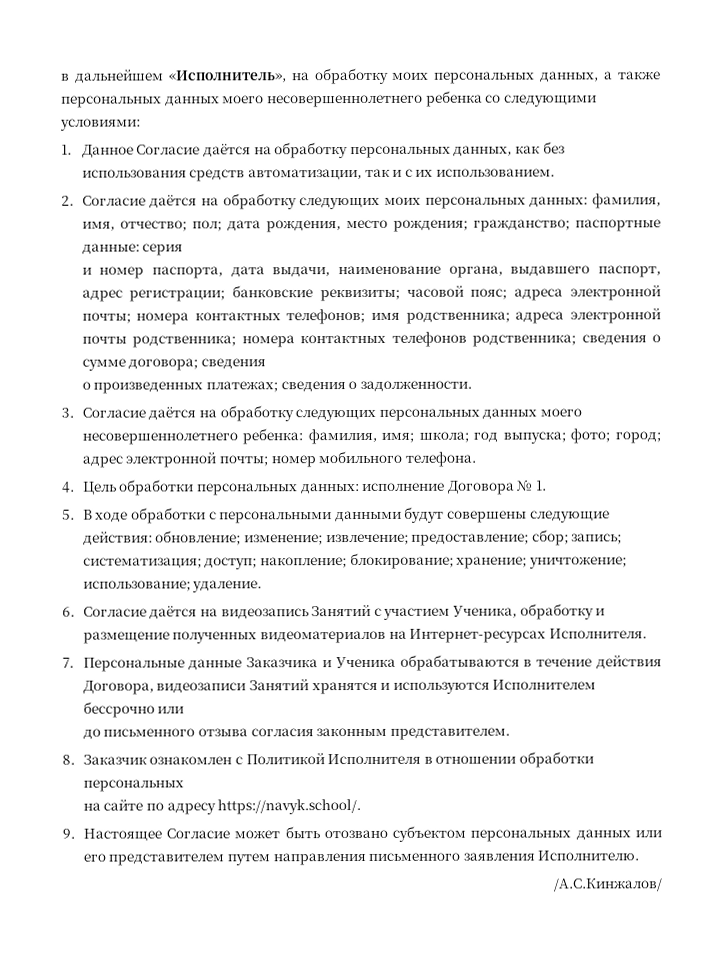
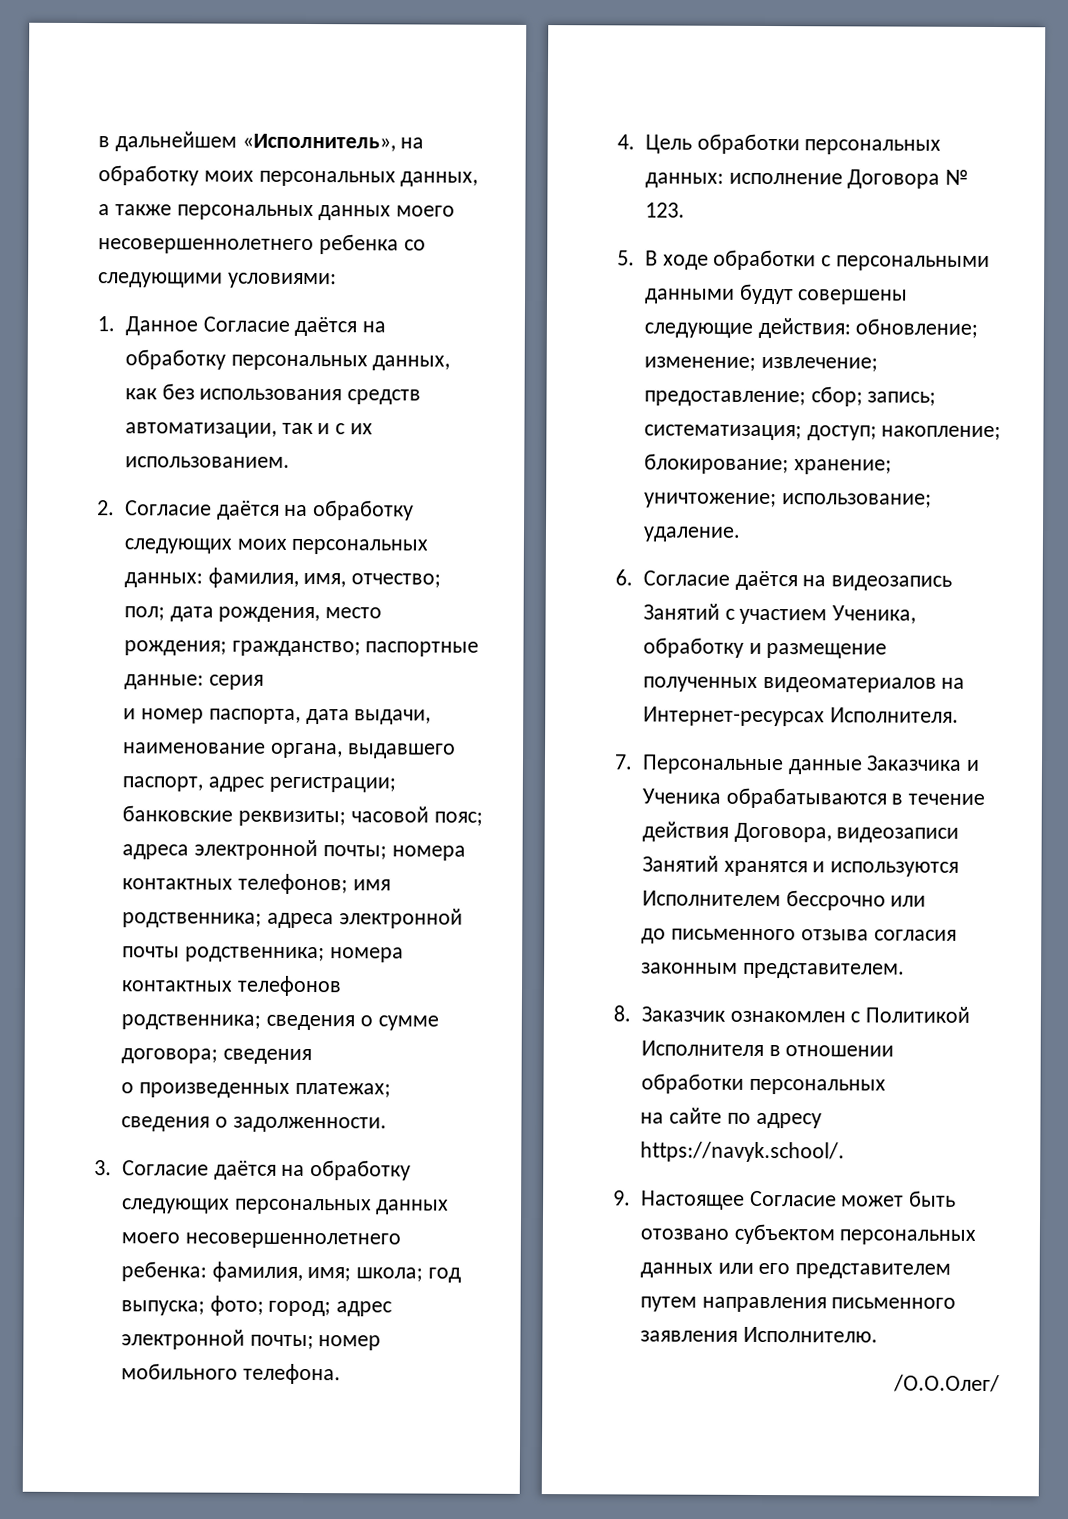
- 4. Цель обработки персональных данных: исполнение Договора № 1.
+ 4. Цель обработки персональных данных: исполнение Договора № 123.
- /А.С.Кинжалов/
+ /О.О.Олег/

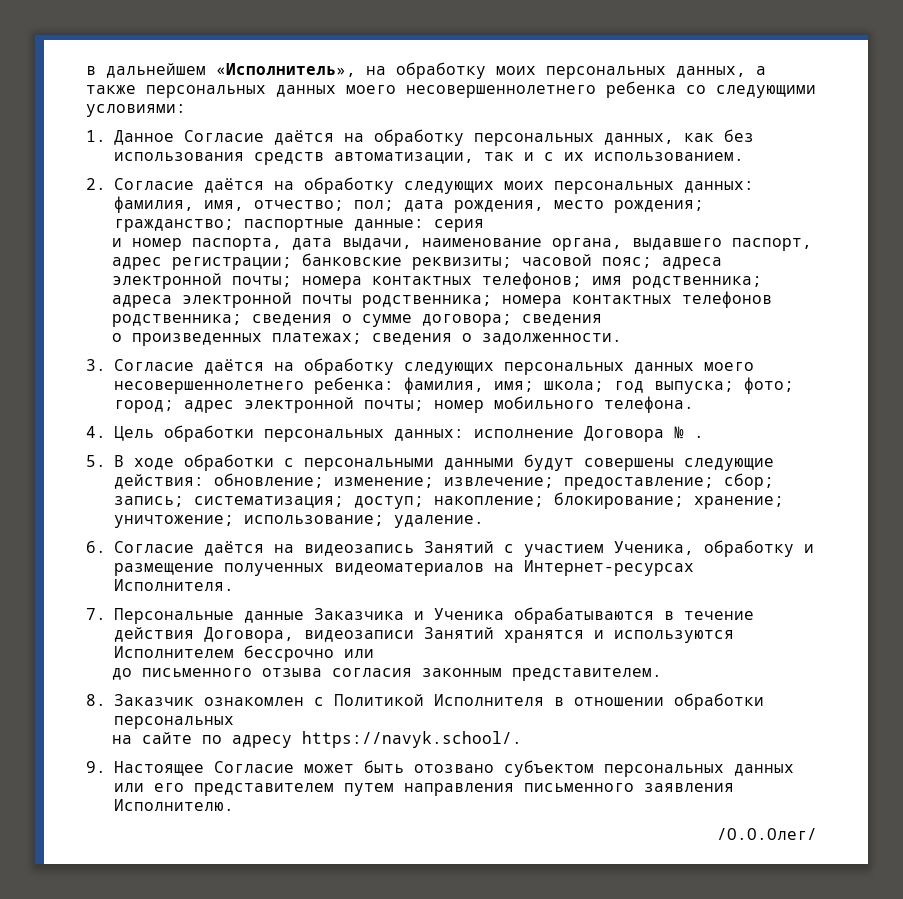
- 4. Цель обработки персональных данных: исполнение Договора № 123.
+ 4. Цель обработки персональных данных: исполнение Договора № .

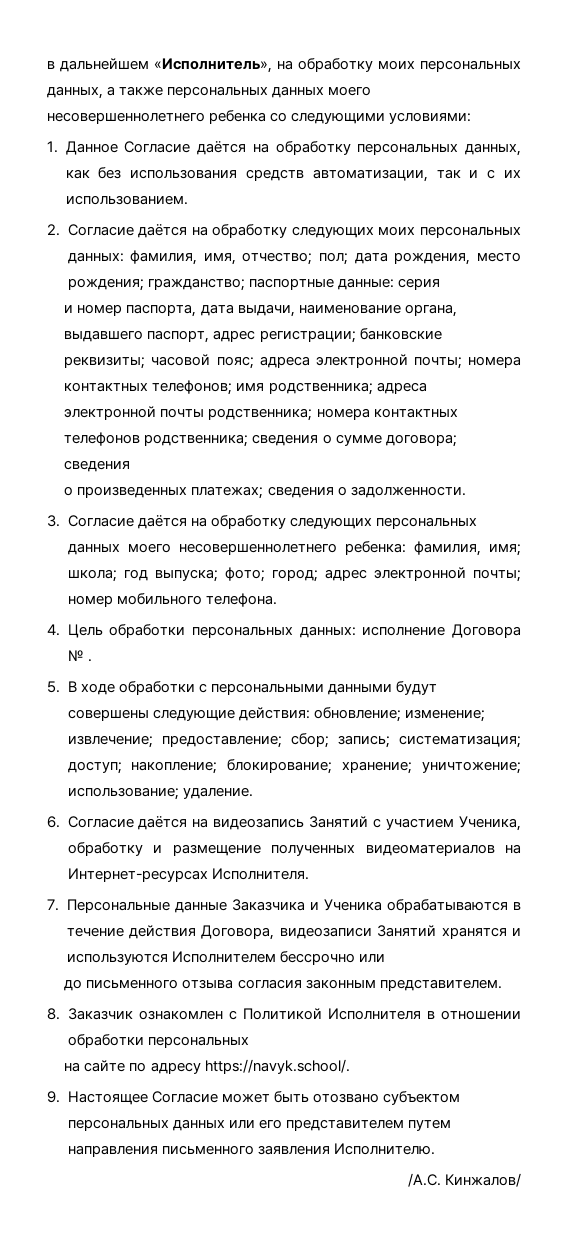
- /О.О.Олег/
+ /А.С. Кинжалов/

